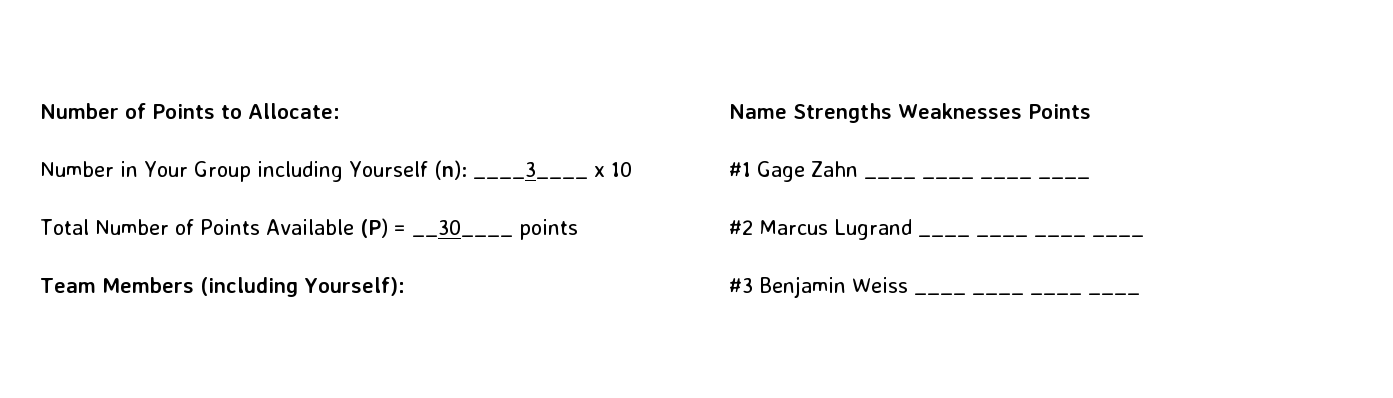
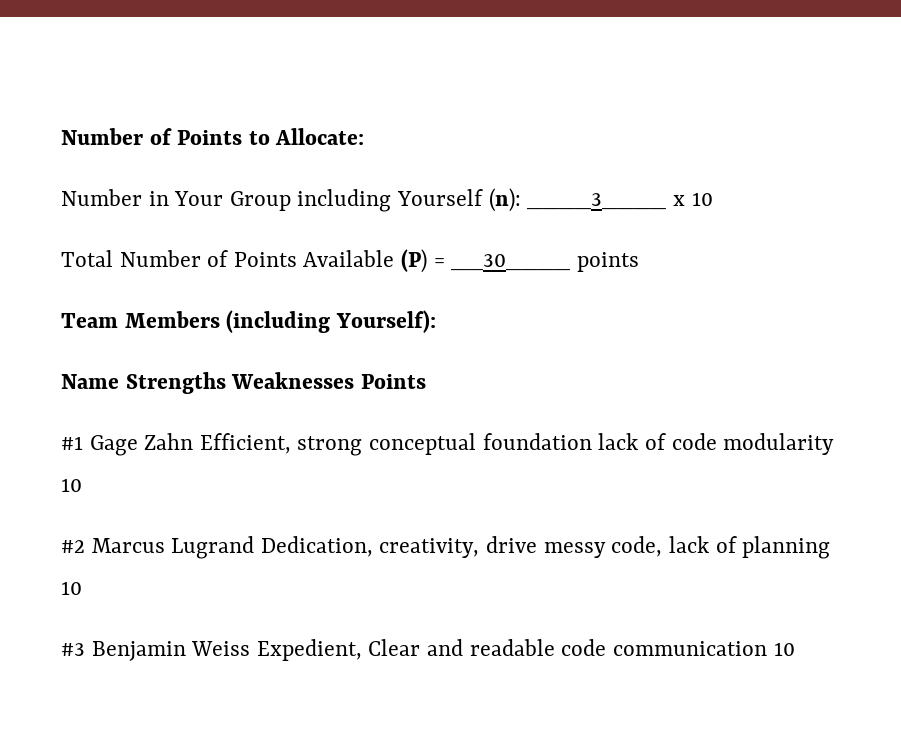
- #1 Gage Zahn ____ ____ ____ ____
- #2 Marcus Lugrand ____ ____ ____ ____
- #3 Benjamin Weiss ____ ____ ____ ____
+ #1 Gage Zahn Efficient, strong conceptual foundation lack of code modularity 10
+ #2 Marcus Lugrand Dedication, creativity, drive messy code, lack of planning 10
+ #3 Benjamin Weiss Expedient, Clear and readable code communication 10

